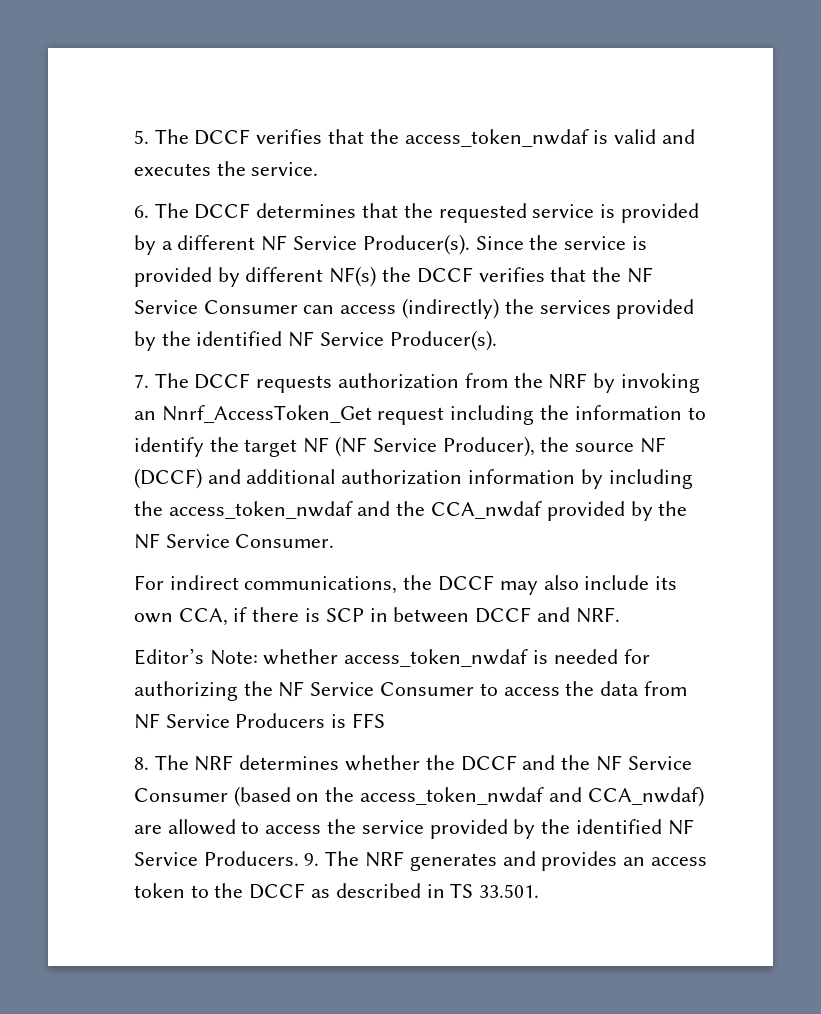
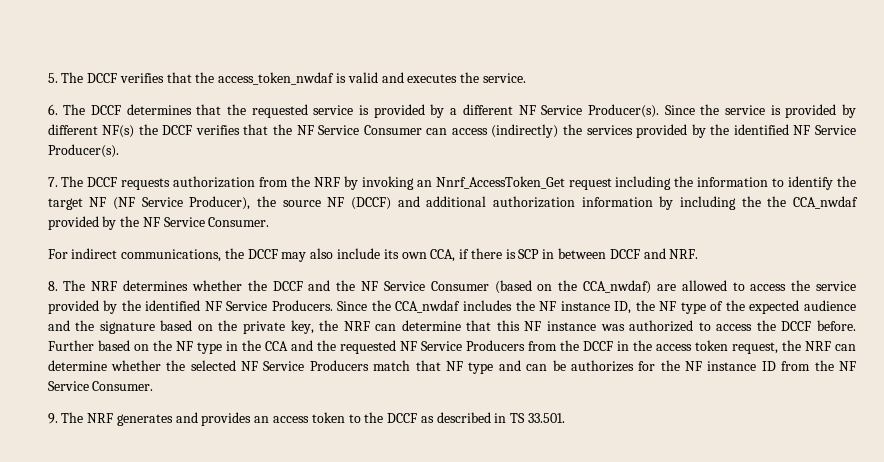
- 7. The DCCF requests authorization from the NRF by invoking an Nnrf_AccessToken_Get request including the information to identify the target NF (NF Service Producer), the source NF (DCCF) and additional authorization information by including the access_token_nwdaf and the CCA_nwdaf provided by the NF Service Consumer.
+ 7. The DCCF requests authorization from the NRF by invoking an Nnrf_AccessToken_Get request including the information to identify the target NF (NF Service Producer), the source NF (DCCF) and additional authorization information by including the the CCA_nwdaf provided by the NF Service Consumer.
- Editor’s Note: whether access_token_nwdaf is needed for authorizing the NF Service Consumer to access the data from NF Service Producers is FFS
- 8. The NRF determines whether the DCCF and the NF Service Consumer (based on the access_token_nwdaf and CCA_nwdaf) are allowed to access the service provided by the identified NF Service Producers. 9. The NRF generates and provides an access token to the DCCF as described in TS 33.501.
+ 8. The NRF determines whether the DCCF and the NF Service Consumer (based on the CCA_nwdaf) are allowed to access the service provided by the identified NF Service Producers. Since the CCA_nwdaf includes the NF instance ID, the NF type of the expected audience and the signature based on the private key, the NRF can determine that this NF instance was authorized to access the DCCF before. Further based on the NF type in the CCA and the requested NF Service Producers from the DCCF in the access token request, the NRF can determine whether the selected NF Service Producers match that NF type and can be authorizes for the NF instance ID from the NF Service Consumer.
+ 9. The NRF generates and provides an access token to the DCCF as described in TS 33.501.

